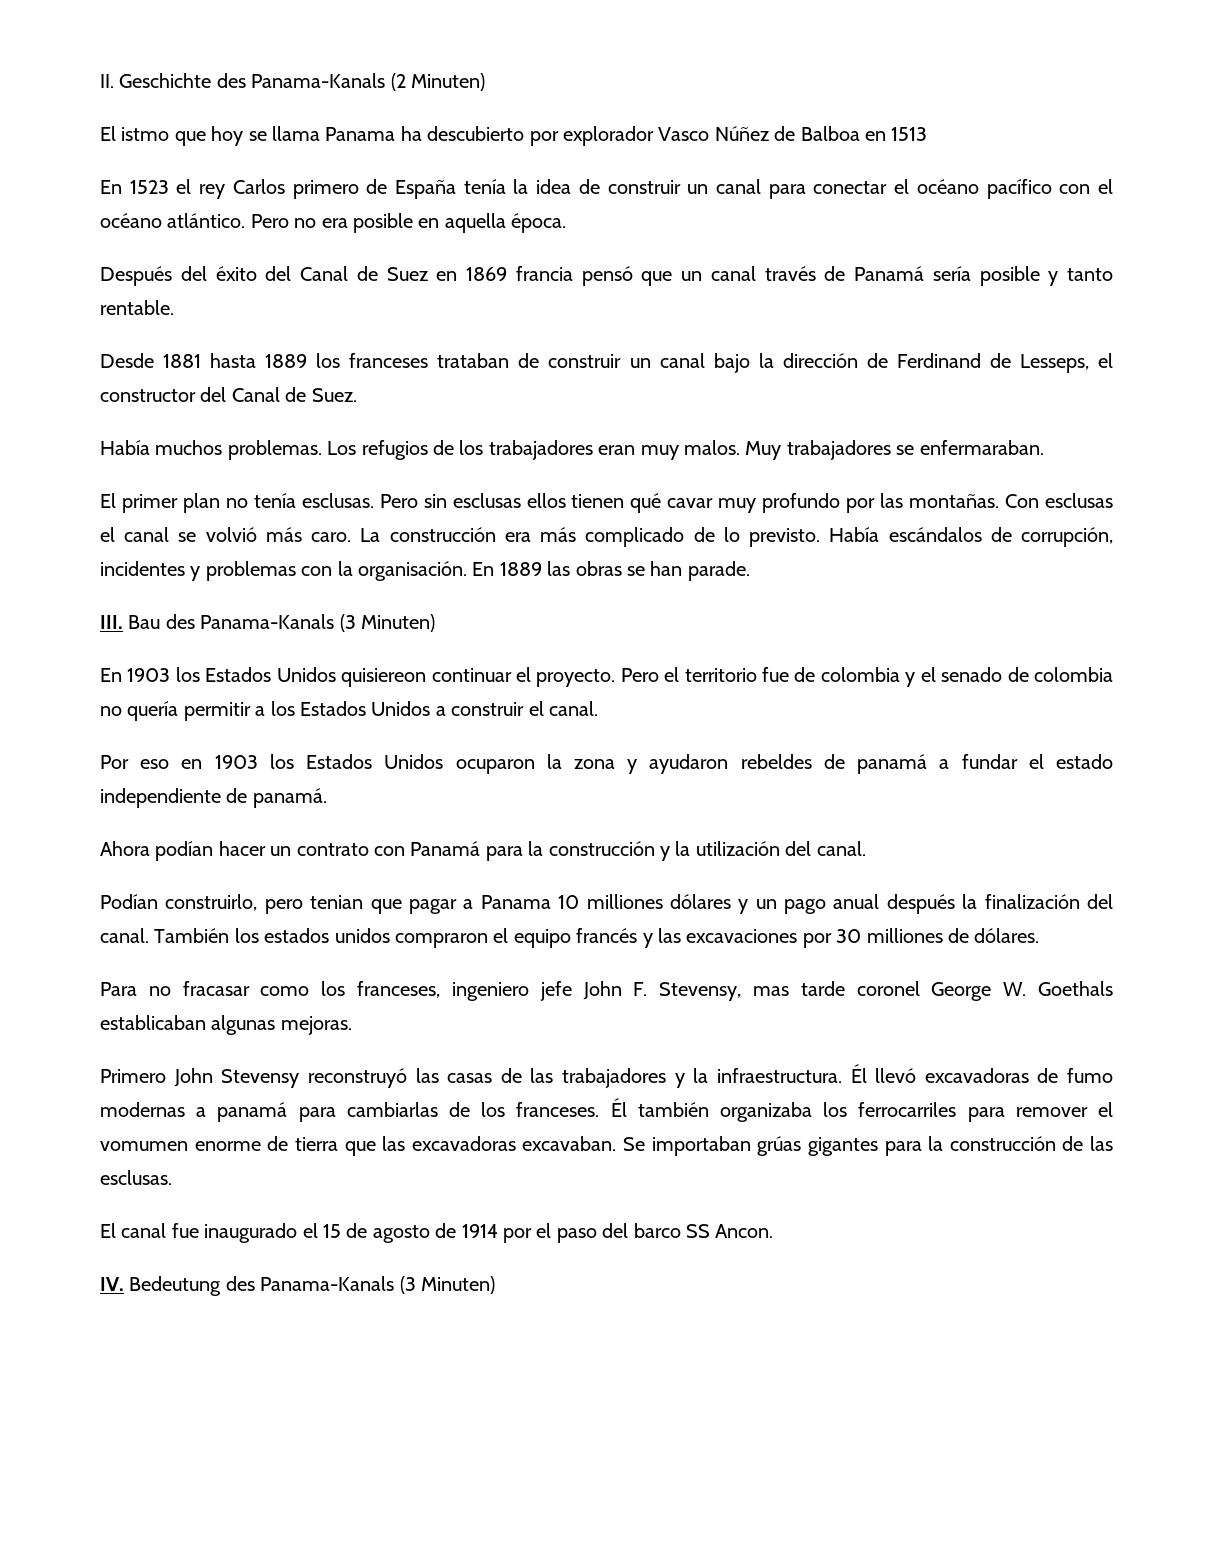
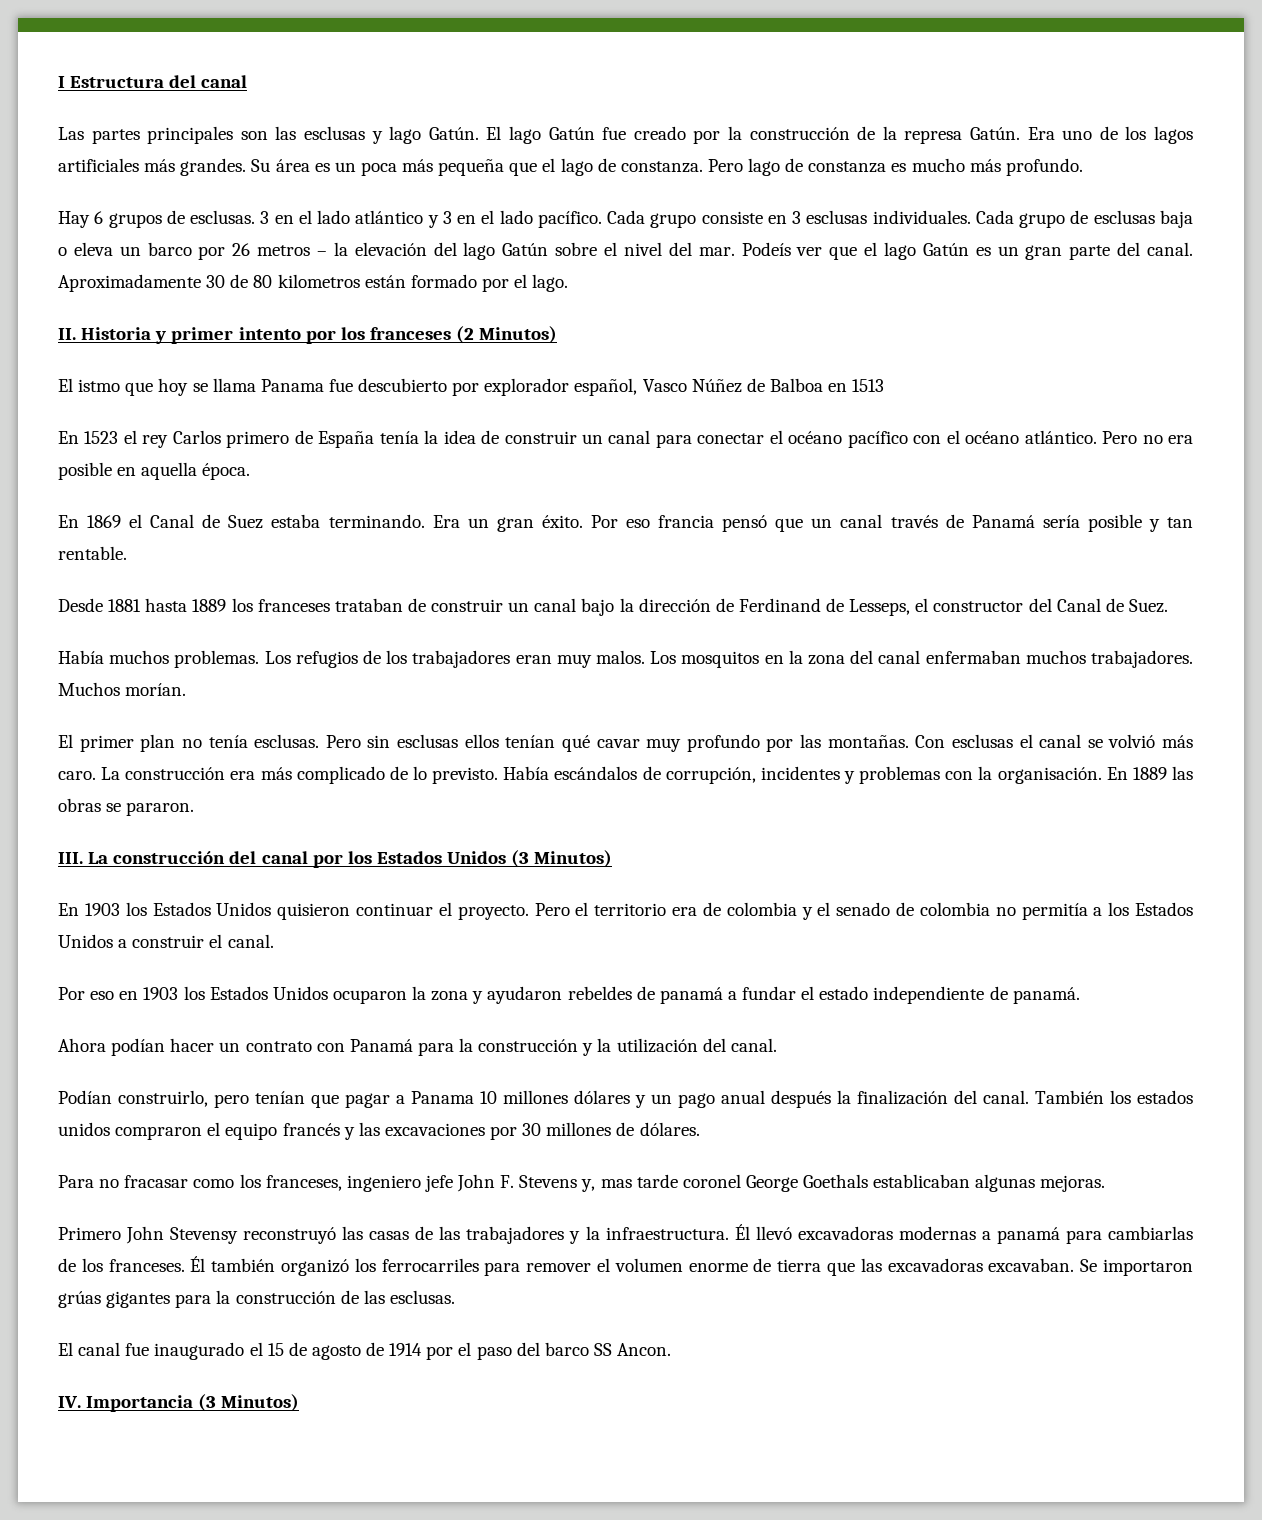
- II. Geschichte des Panama-Kanals (2 Minuten)
+ I Estructura del canal
+ Las partes principales son las esclusas y lago Gatún. El lago Gatún fue creado por la construcción de la represa Gatún. Era uno de los lagos artificiales más grandes. Su área es un poca más pequeña que el lago de constanza. Pero lago de constanza es mucho más profundo.
+ Hay 6 grupos de esclusas. 3 en el lado atlántico y 3 en el lado pacífico. Cada grupo consiste en 3 esclusas individuales. Cada grupo de esclusas baja o eleva un barco por 26 metros – la elevación del lago Gatún sobre el nivel del mar. Podeís ver que el lago Gatún es un gran parte del canal. Aproximadamente 30 de 80 kilometros están formado por el lago.
+ II. Historia y primer intento por los franceses (2 Minutos)
- El istmo que hoy se llama Panama ha descubierto por explorador Vasco Núñez de Balboa en 1513
+ El istmo que hoy se llama Panama fue descubierto por explorador español, Vasco Núñez de Balboa en 1513
- Después del éxito del Canal de Suez en 1869 francia pensó que un canal través de Panamá sería posible y tanto rentable.
+ En 1869 el Canal de Suez estaba terminando. Era un gran éxito. Por eso francia pensó que un canal través de Panamá sería posible y tan rentable.
- Muy trabajadores se enfermaraban.
+ Los mosquitos en la zona del canal enfermaban muchos trabajadores. Muchos morían.
- Pero sin esclusas ellos tienen qué cavar muy profundo por las montañas.
+ Pero sin esclusas ellos tenían qué cavar muy profundo por las montañas.
- En 1889 las obras se han parade.
+ En 1889 las obras se pararon.
- III. Bau des Panama-Kanals (3 Minuten)
+ III. La construcción del canal por los Estados Unidos (3 Minutos)
- En 1903 los Estados Unidos quisiereon continuar el proyecto.
+ En 1903 los Estados Unidos quisieron continuar el proyecto.
- Pero el territorio fue de colombia y el senado de colombia no quería permitir a los Estados Unidos a construir el canal.
+ Pero el territorio era de colombia y el senado de colombia no permitía a los Estados Unidos a construir el canal.
- Podían construirlo, pero tenian que pagar a Panama 10 milliones dólares y un pago anual después la finalización del canal.
+ Podían construirlo, pero tenían que pagar a Panama 10 millones dólares y un pago anual después la finalización del canal.
- También los estados unidos compraron el equipo francés y las excavaciones por 30 milliones de dólares.
+ También los estados unidos compraron el equipo francés y las excavaciones por 30 millones de dólares.
- Para no fracasar como los franceses, ingeniero jefe John F. Stevensy, mas tarde coronel George W. Goethals establicaban algunas mejoras.
+ Para no fracasar como los franceses, ingeniero jefe John F. Stevens y, mas tarde coronel George Goethals establicaban algunas mejoras.
- Él llevó excavadoras de fumo modernas a panamá para cambiarlas de los franceses.
+ Él llevó excavadoras modernas a panamá para cambiarlas de los franceses.
- Él también organizaba los ferrocarriles para remover el vomumen enorme de tierra que las excavadoras excavaban.
+ Él también organizó los ferrocarriles para remover el volumen enorme de tierra que las excavadoras excavaban.
- Se importaban grúas gigantes para la construcción de las esclusas.
+ Se importaron grúas gigantes para la construcción de las esclusas.
- IV. Bedeutung des Panama-Kanals (3 Minuten)
+ IV. Importancia (3 Minutos)

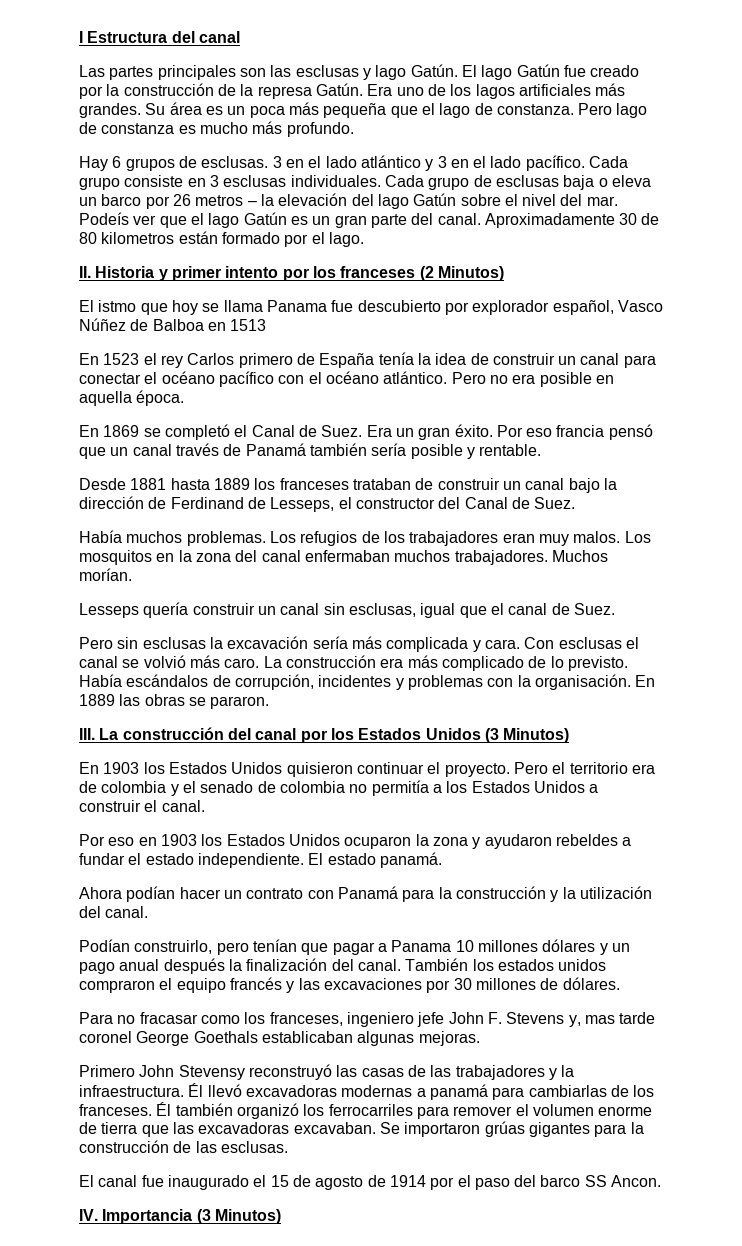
- En 1869 el Canal de Suez estaba terminando.
+ En 1869 se completó el Canal de Suez.
- Por eso francia pensó que un canal través de Panamá sería posible y tan rentable.
+ Por eso francia pensó que un canal través de Panamá también sería posible y rentable.
- El primer plan no tenía esclusas. Pero sin esclusas ellos tenían qué cavar muy profundo por las montañas.
+ Lesseps quería construir un canal sin esclusas, igual que el canal de Suez.
+ Pero sin esclusas la excavación sería más complicada y cara.
- Por eso en 1903 los Estados Unidos ocuparon la zona y ayudaron rebeldes de panamá a fundar el estado independiente de panamá.
+ Por eso en 1903 los Estados Unidos ocuparon la zona y ayudaron rebeldes a fundar el estado independiente. El estado panamá.

